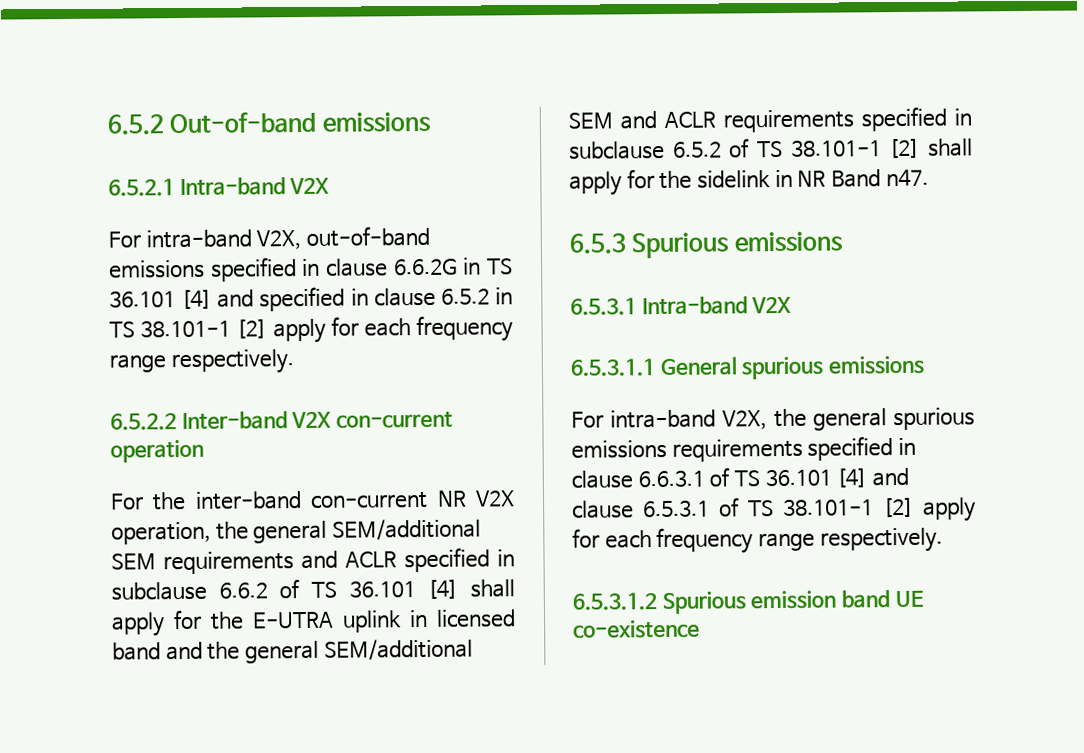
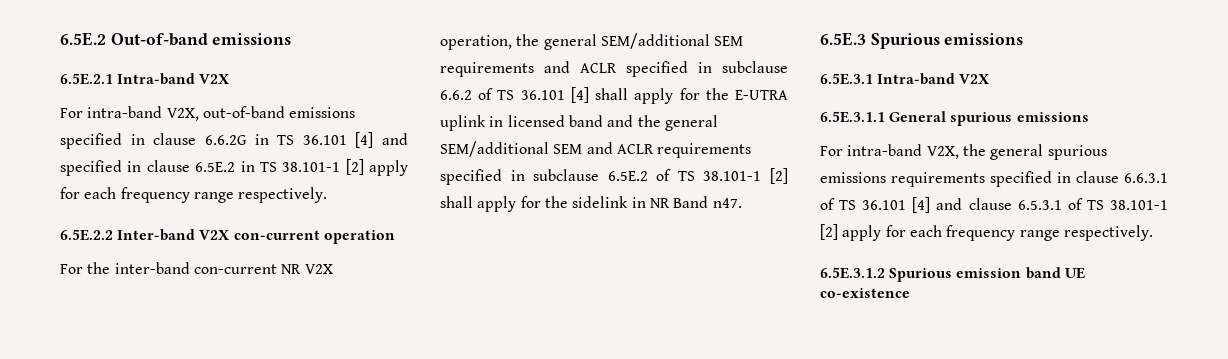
- 6.5.2 Out-of-band emissions
+ 6.5E.2 Out-of-band emissions
- 6.5.2.1 Intra-band V2X
+ 6.5E.2.1 Intra-band V2X
- For intra-band V2X, out-of-band emissions specified in clause 6.6.2G in TS 36.101 [4] and specified in clause 6.5.2 in TS 38.101-1 [2] apply for each frequency range respectively.
+ For intra-band V2X, out-of-band emissions specified in clause 6.6.2G in TS 36.101 [4] and specified in clause 6.5E.2 in TS 38.101-1 [2] apply for each frequency range respectively.
- 6.5.2.2 Inter-band V2X con-current operation
+ 6.5E.2.2 Inter-band V2X con-current operation
- For the inter-band con-current NR V2X operation, the general SEM/additional SEM requirements and ACLR specified in subclause 6.6.2 of TS 36.101 [4] shall apply for the E-UTRA uplink in licensed band and the general SEM/additional SEM and ACLR requirements specified in subclause 6.5.2 of TS 38.101-1 [2] shall apply for the sidelink in NR Band n47.
+ For the inter-band con-current NR V2X operation, the general SEM/additional SEM requirements and ACLR specified in subclause 6.6.2 of TS 36.101 [4] shall apply for the E-UTRA uplink in licensed band and the general SEM/additional SEM and ACLR requirements specified in subclause 6.5E.2 of TS 38.101-1 [2] shall apply for the sidelink in NR Band n47.
- 6.5.3 Spurious emissions
+ 6.5E.3 Spurious emissions
- 6.5.3.1 Intra-band V2X
- 6.5.3.1.1 General spurious emissions
+ 6.5E.3.1 Intra-band V2X
+ 6.5E.3.1.1 General spurious emissions
- 6.5.3.1.2 Spurious emission band UE co-existence
+ 6.5E.3.1.2 Spurious emission band UE co-existence

